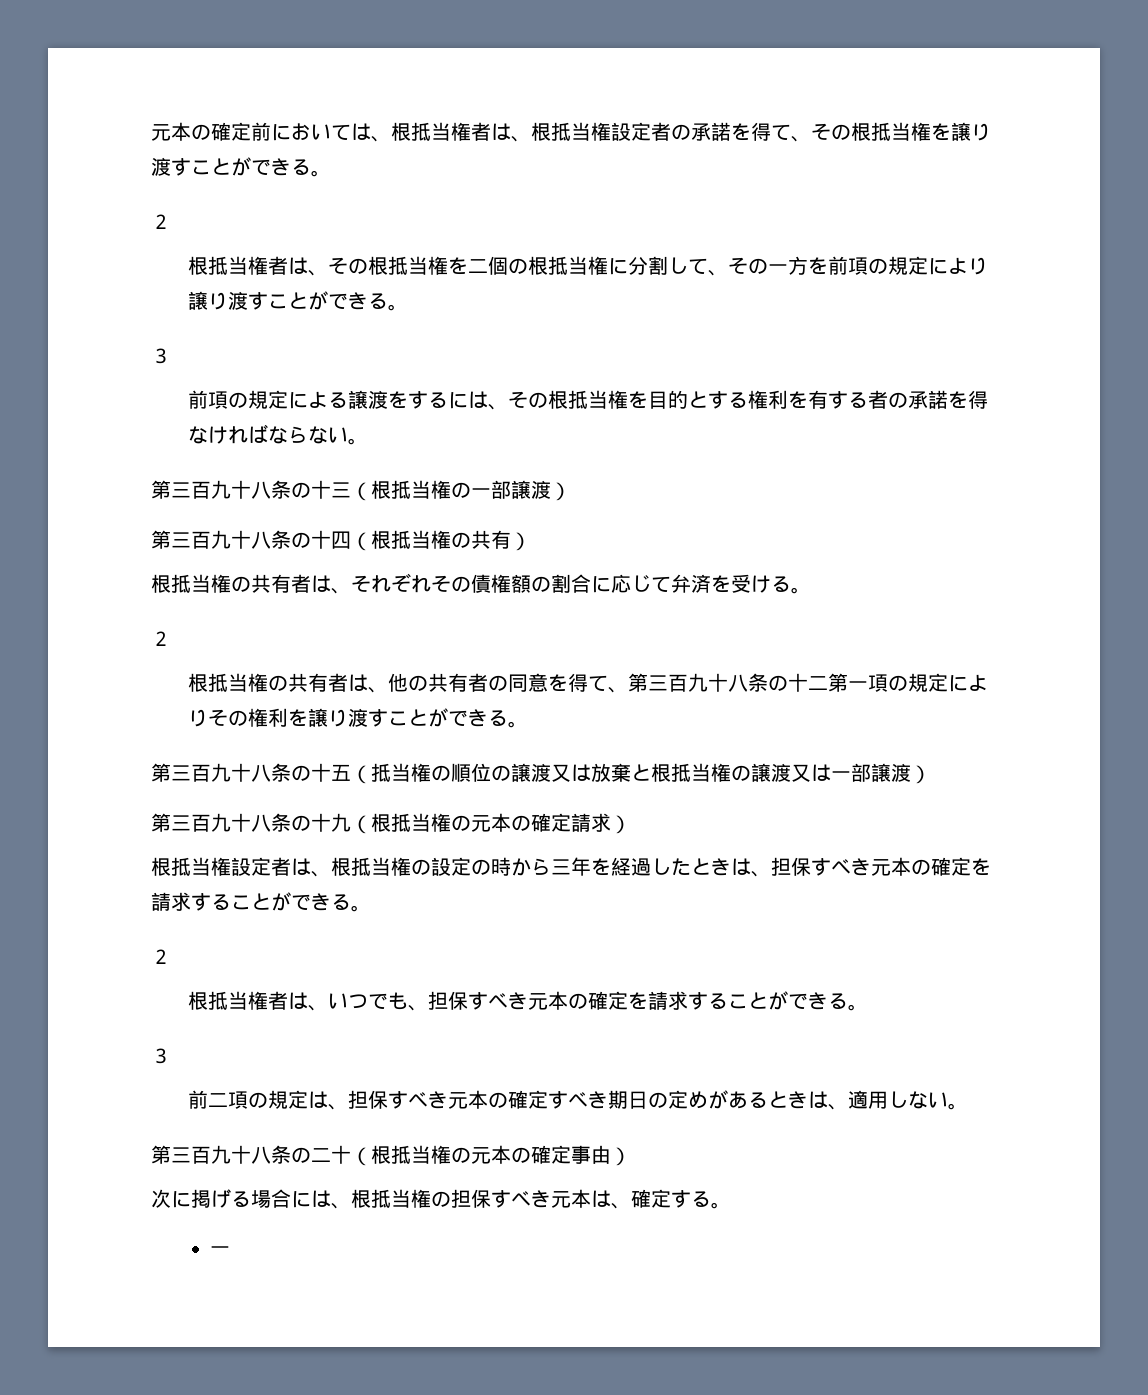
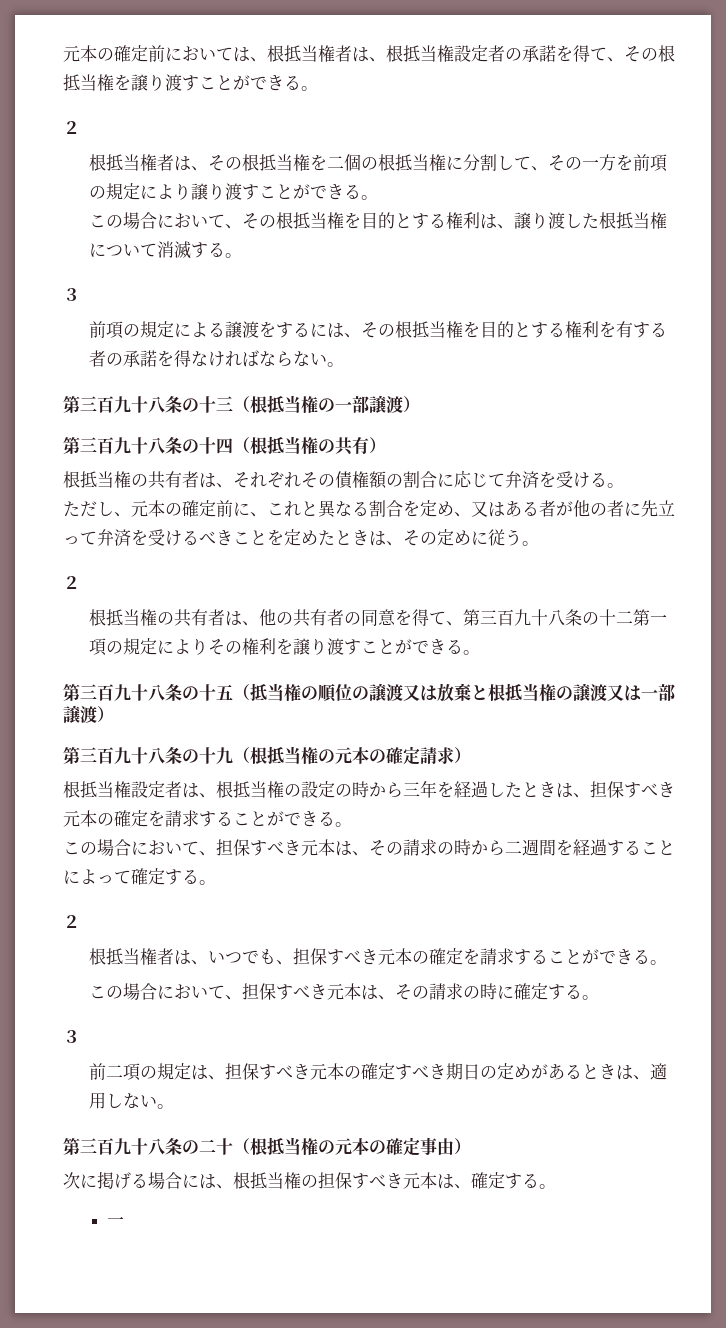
+ この場合において、その根抵当権を目的とする権利は、譲り渡した根抵当権について消滅する。
+ ただし、元本の確定前に、これと異なる割合を定め、又はある者が他の者に先立って弁済を受けるべきことを定めたときは、その定めに従う。
+ この場合において、担保すべき元本は、その請求の時から二週間を経過することによって確定する。
+ この場合において、担保すべき元本は、その請求の時に確定する。

